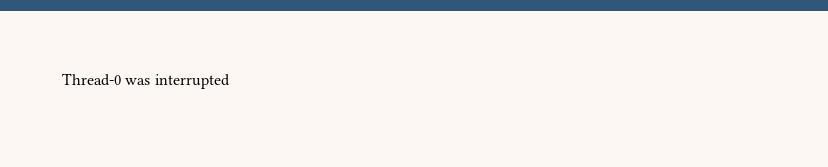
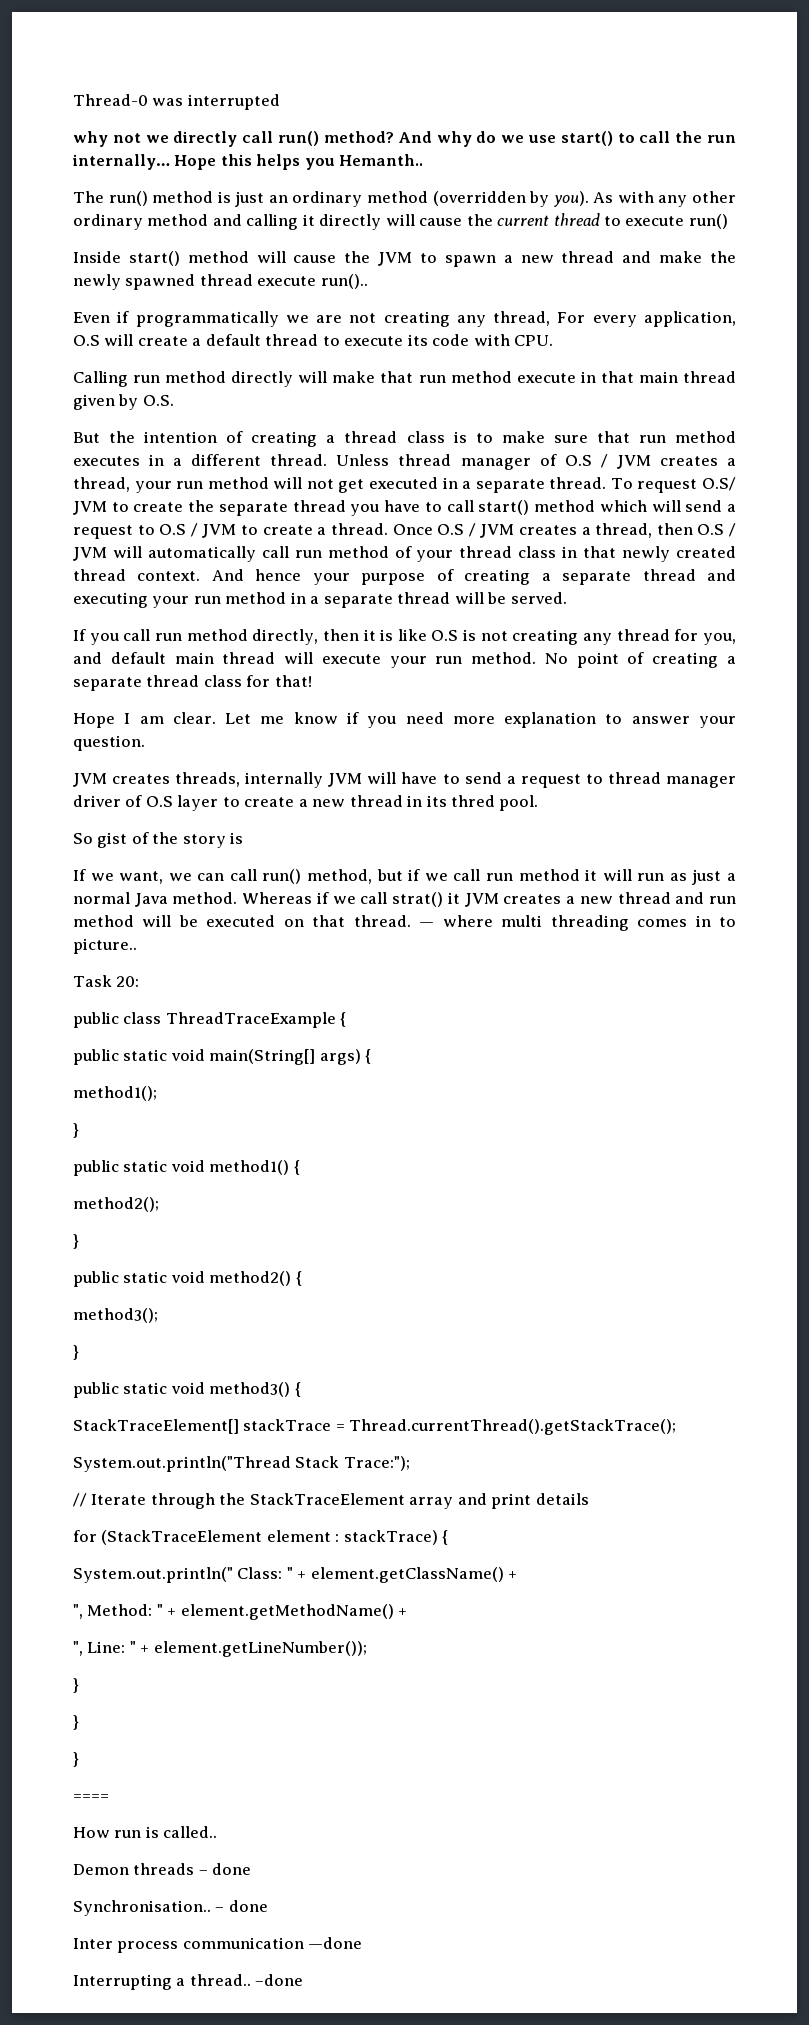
+ why not we directly call run() method? And why do we use start() to call the run internally… Hope this helps you Hemanth..
+ The run() method is just an ordinary method (overridden by you). As with any other ordinary method and calling it directly will cause the current thread to execute run()
+ Inside start() method will cause the JVM to spawn a new thread and make the newly spawned thread execute run()..
+ Even if programmatically we are not creating any thread, For every application, O.S will create a default thread to execute its code with CPU.
+ Calling run method directly will make that run method execute in that main thread given by O.S.
+ But the intention of creating a thread class is to make sure that run method executes in a different thread. Unless thread manager of O.S / JVM creates a thread, your run method will not get executed in a separate thread. To request O.S/ JVM to create the separate thread you have to call start() method which will send a request to O.S / JVM to create a thread. Once O.S / JVM creates a thread, then O.S / JVM will automatically call run method of your thread class in that newly created thread context. And hence your purpose of creating a separate thread and executing your run method in a separate thread will be served.
+ If you call run method directly, then it is like O.S is not creating any thread for you, and default main thread will execute your run method. No point of creating a separate thread class for that!
+ Hope I am clear. Let me know if you need more explanation to answer your question.
+ JVM creates threads, internally JVM will have to send a request to thread manager driver of O.S layer to create a new thread in its thred pool.
+ So gist of the story is
+ If we want, we can call run() method, but if we call run method it will run as just a normal Java method. Whereas if we call strat() it JVM creates a new thread and run method will be executed on that thread. — where multi threading comes in to picture..
+ Task 20:
+ public class ThreadTraceExample {
+ public static void main(String[] args) {
+ method1();
+ }
+ public static void method1() {
+ method2();
+ }
+ public static void method2() {
+ method3();
+ }
+ public static void method3() {
+ StackTraceElement[] stackTrace = Thread.currentThread().getStackTrace();
+ System.out.println("Thread Stack Trace:");
+ // Iterate through the StackTraceElement array and print details
+ for (StackTraceElement element : stackTrace) {
+ System.out.println(" Class: " + element.getClassName() +
+ ", Method: " + element.getMethodName() +
+ ", Line: " + element.getLineNumber());
+ }
+ }
+ }
+ ====
+ How run is called..
+ Demon threads – done
+ Synchronisation.. – done
+ Inter process communication —done
+ Interrupting a thread.. –done

